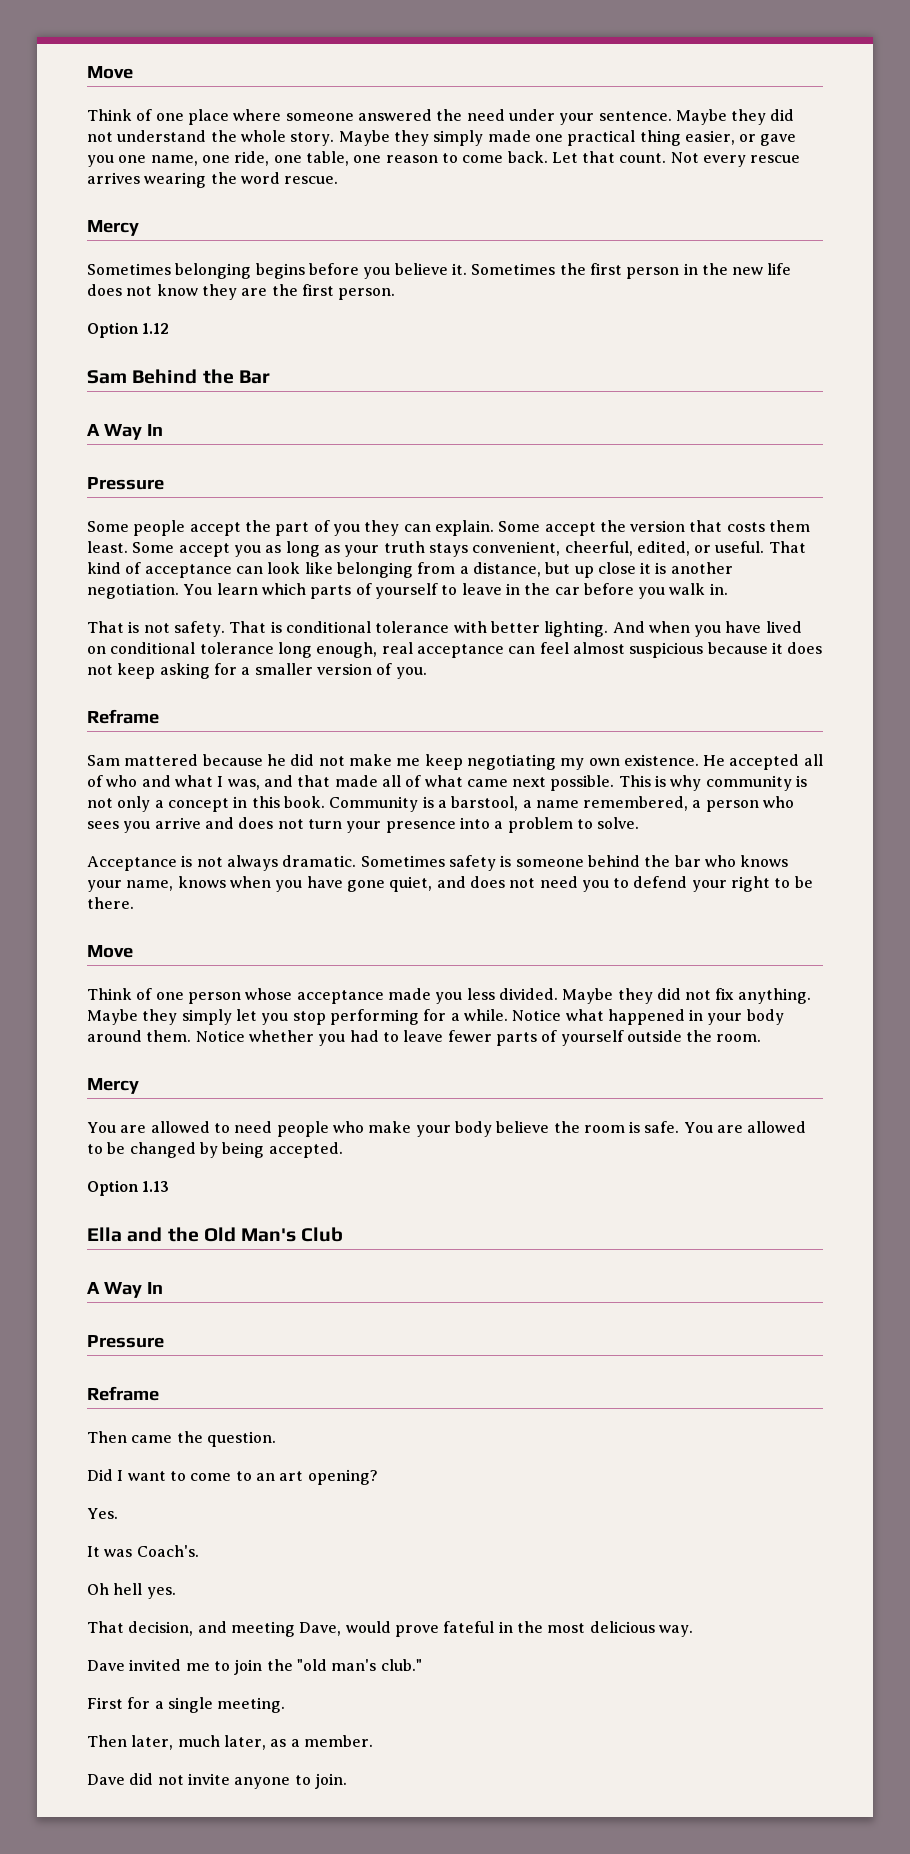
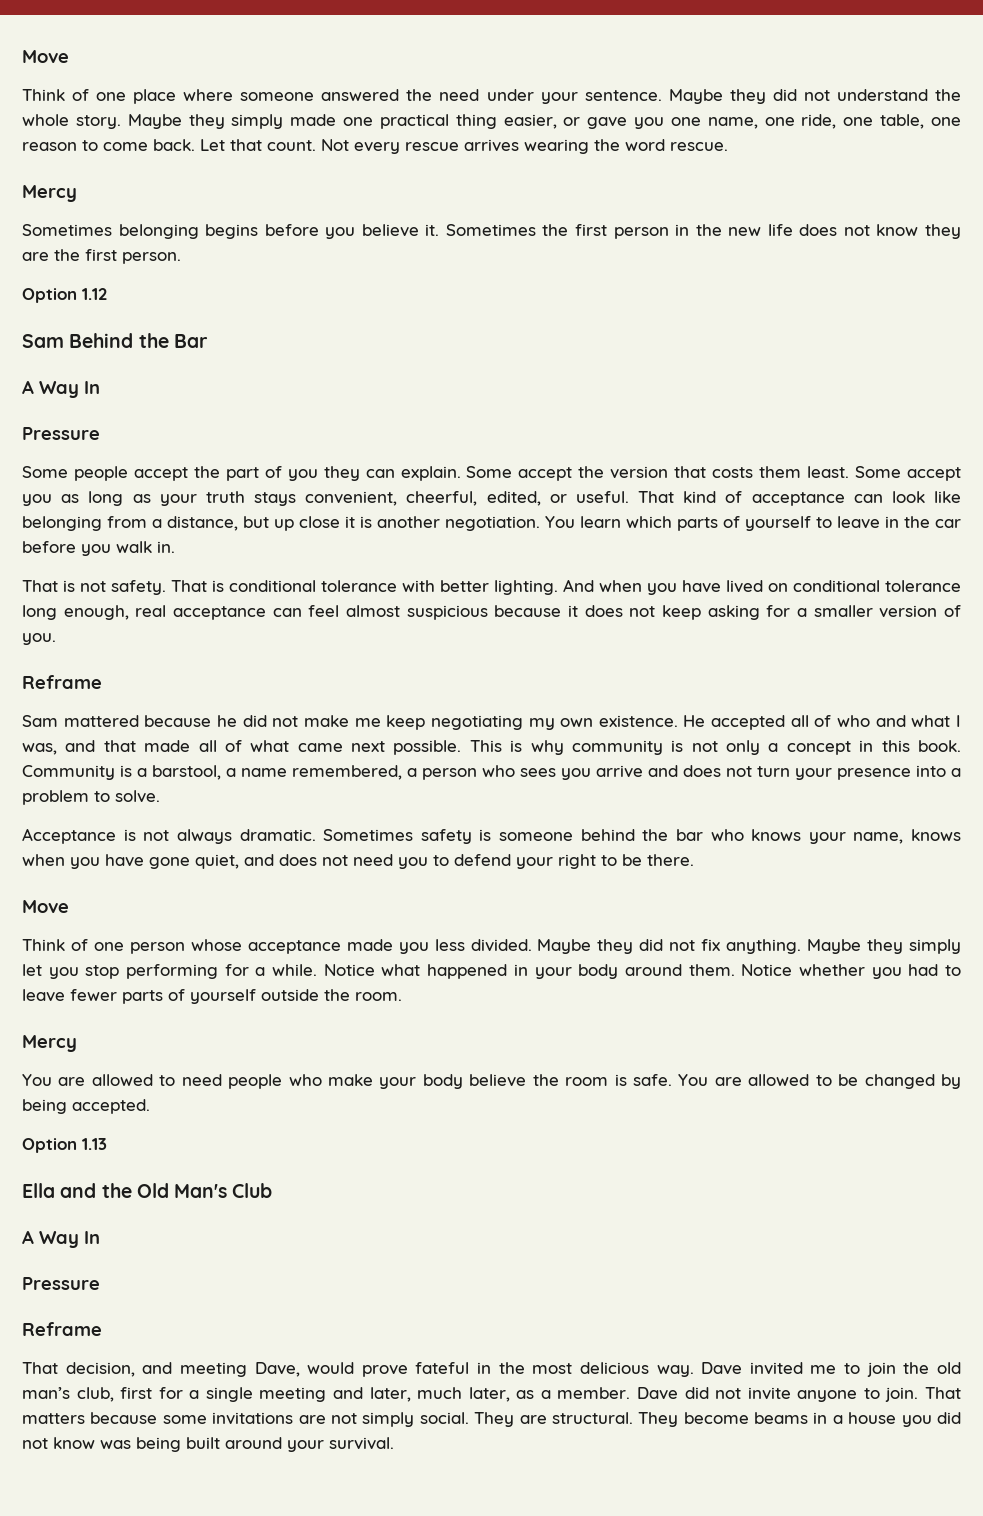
- Then came the question.
- Did I want to come to an art opening?
- Yes.
- It was Coach's.
- Oh hell yes.
- That decision, and meeting Dave, would prove fateful in the most delicious way.
- Dave invited me to join the "old man's club."
- First for a single meeting.
- Then later, much later, as a member.
- Dave did not invite anyone to join.
+ That decision, and meeting Dave, would prove fateful in the most delicious way. Dave invited me to join the old man’s club, first for a single meeting and later, much later, as a member. Dave did not invite anyone to join.
+ That matters because some invitations are not simply social. They are structural. They become beams in a house you did not know was being built around your survival.

